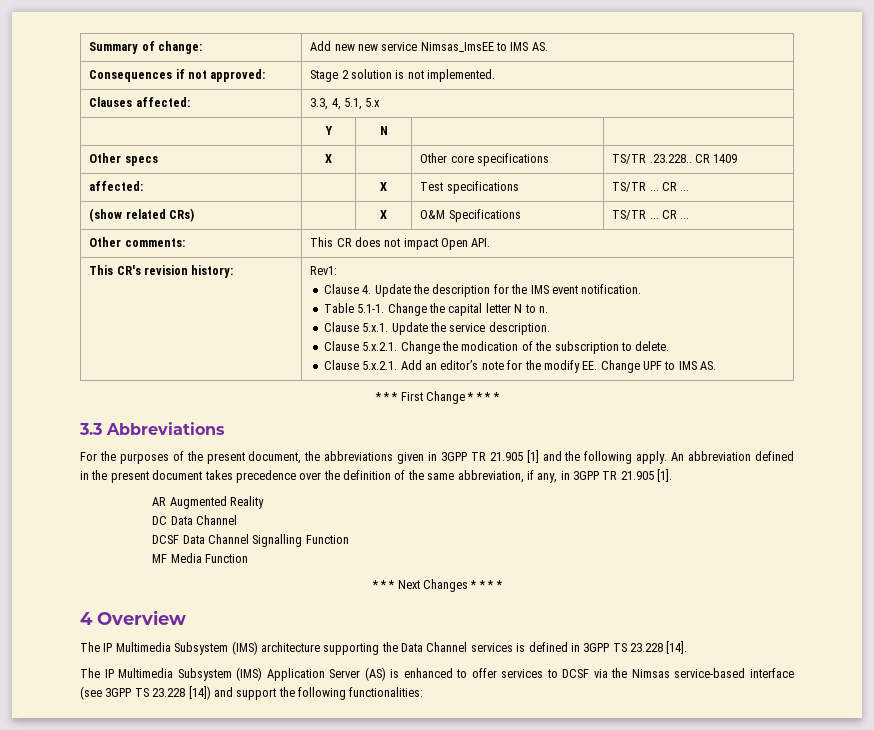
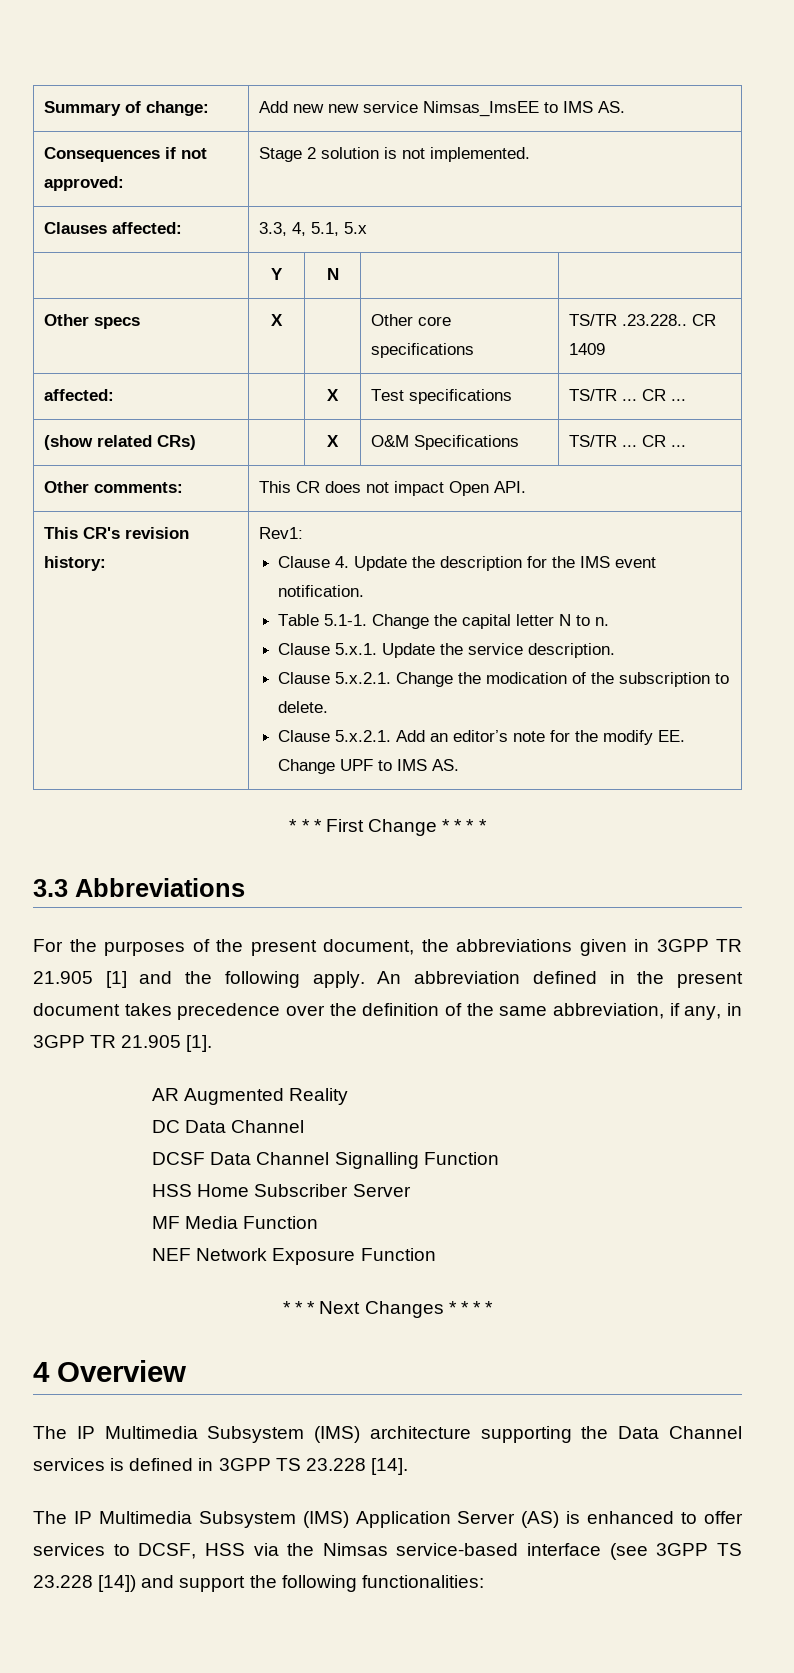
+ HSS Home Subscriber Server
+ NEF Network Exposure Function
- The IP Multimedia Subsystem (IMS) Application Server (AS) is enhanced to offer services to DCSF via the Nimsas service-based interface (see 3GPP TS 23.228 [14]) and support the following functionalities:
+ The IP Multimedia Subsystem (IMS) Application Server (AS) is enhanced to offer services to DCSF, HSS via the Nimsas service-based interface (see 3GPP TS 23.228 [14]) and support the following functionalities:

